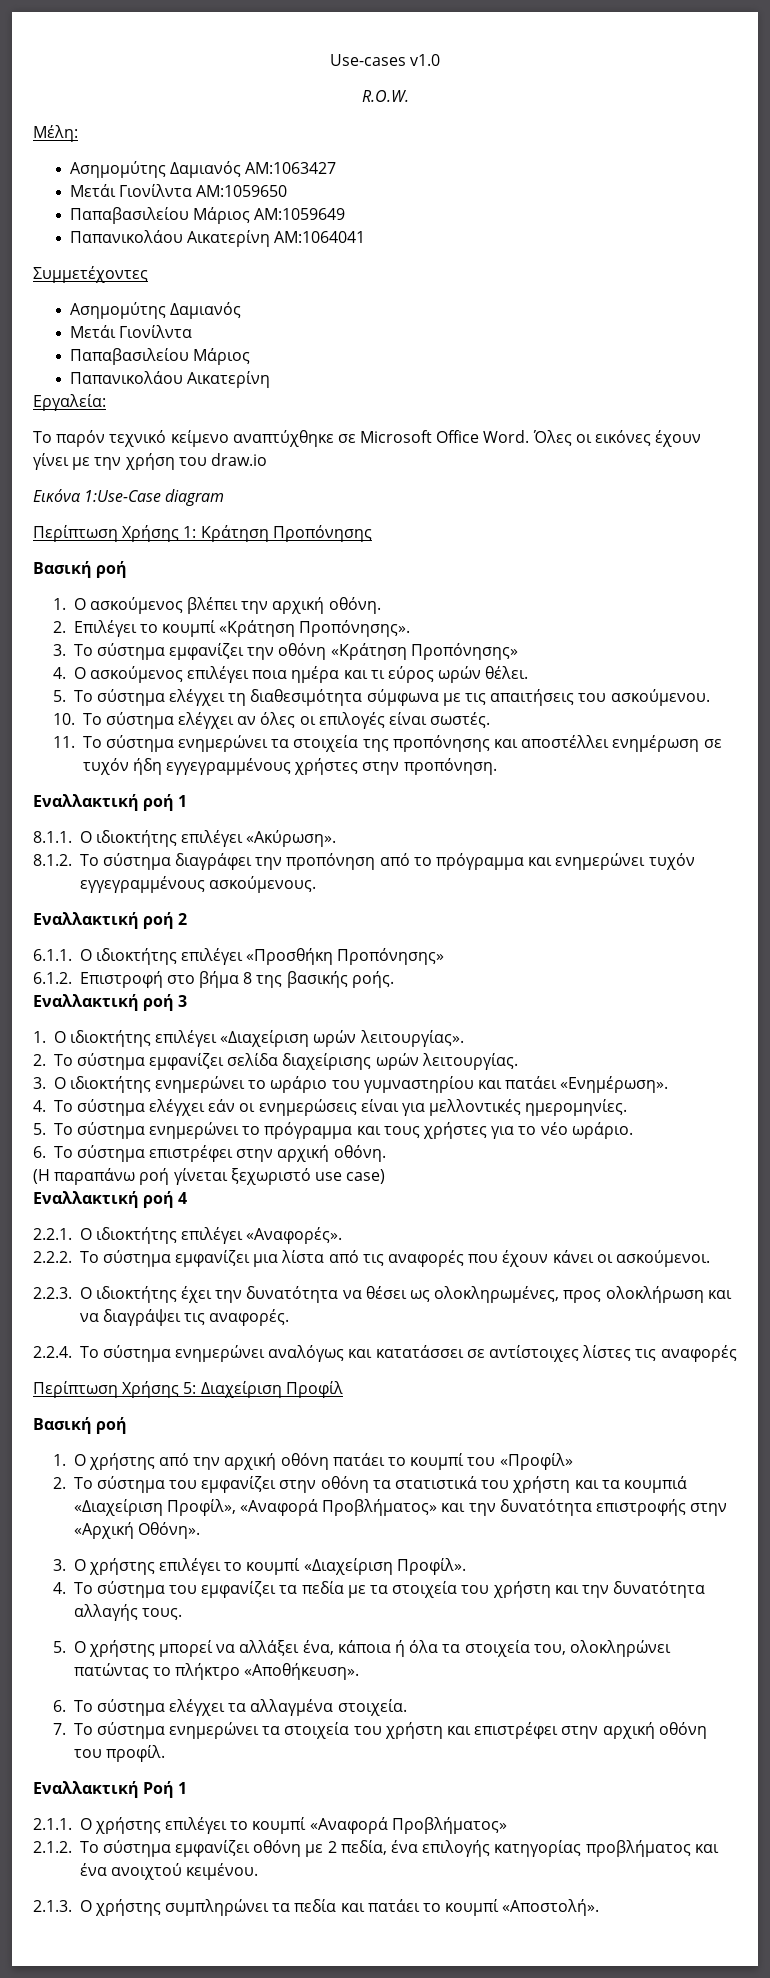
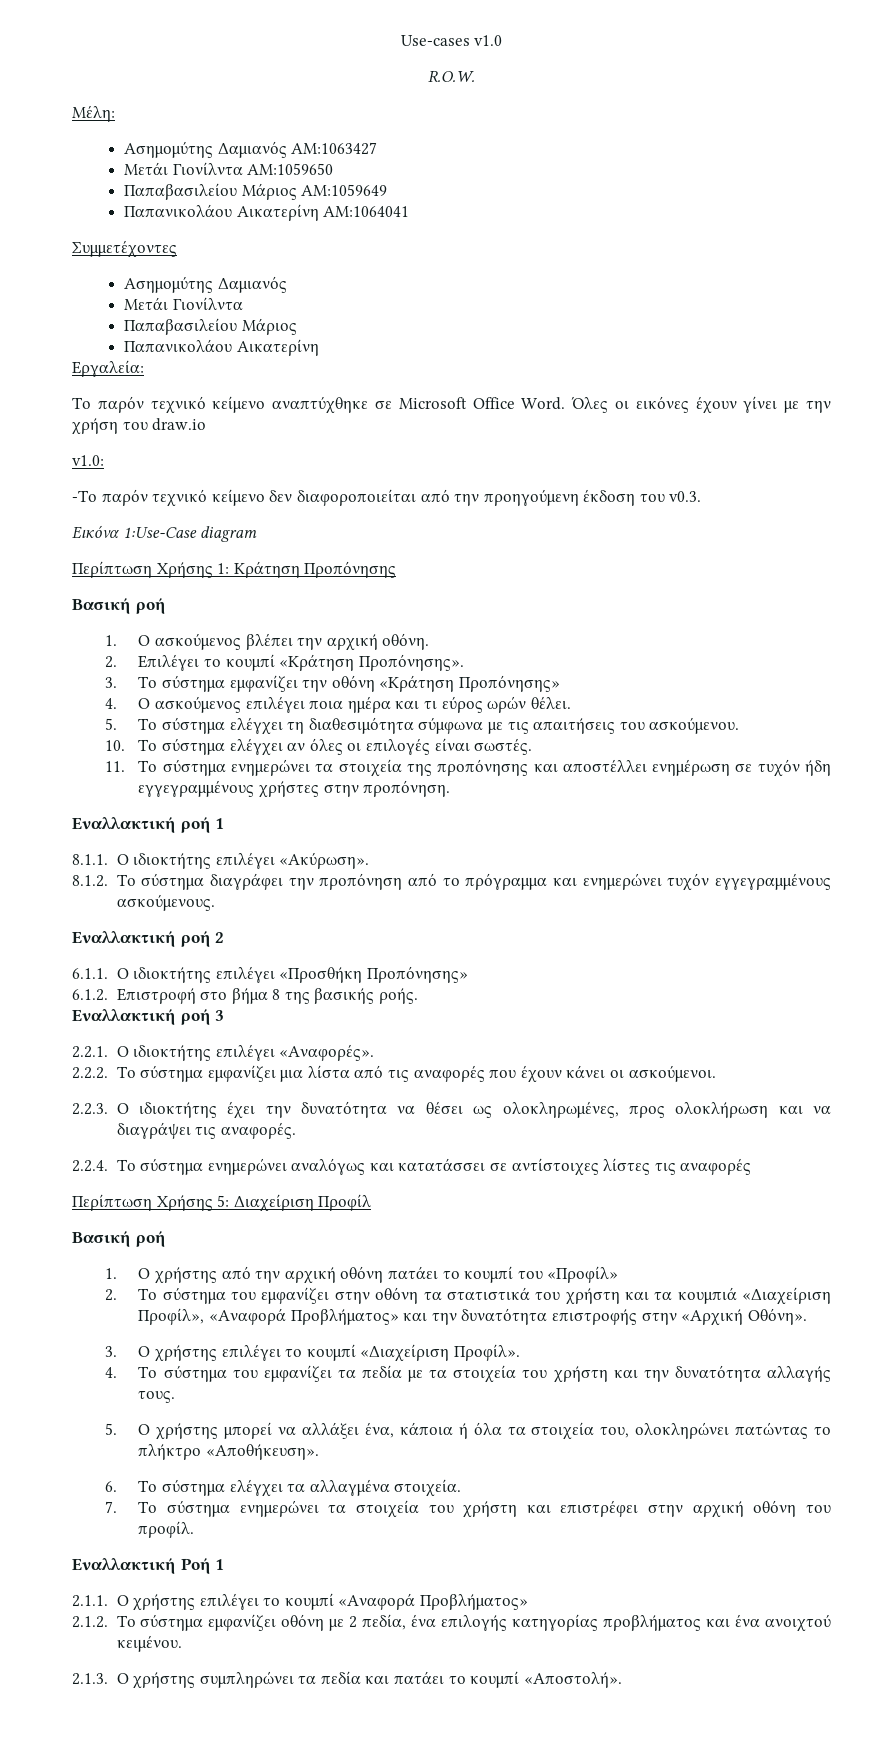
+ v1.0:
+ -Το παρόν τεχνικό κείμενο δεν διαφοροποιείται από την προηγούμενη έκδοση του v0.3.
- 1. Ο ιδιοκτήτης επιλέγει «Διαχείριση ωρών λειτουργίας».
- 2. Το σύστημα εμφανίζει σελίδα διαχείρισης ωρών λειτουργίας.
- 3. Ο ιδιοκτήτης ενημερώνει το ωράριο του γυμναστηρίου και πατάει «Ενημέρωση».
- 4. To σύστημα ελέγχει εάν οι ενημερώσεις είναι για μελλοντικές ημερομηνίες.
- 5. Το σύστημα ενημερώνει το πρόγραμμα και τους χρήστες για το νέο ωράριο.
- 6. Το σύστημα επιστρέφει στην αρχική οθόνη.
- (H παραπάνω ροή γίνεται ξεχωριστό use case)
- Εναλλακτική ροή 4

